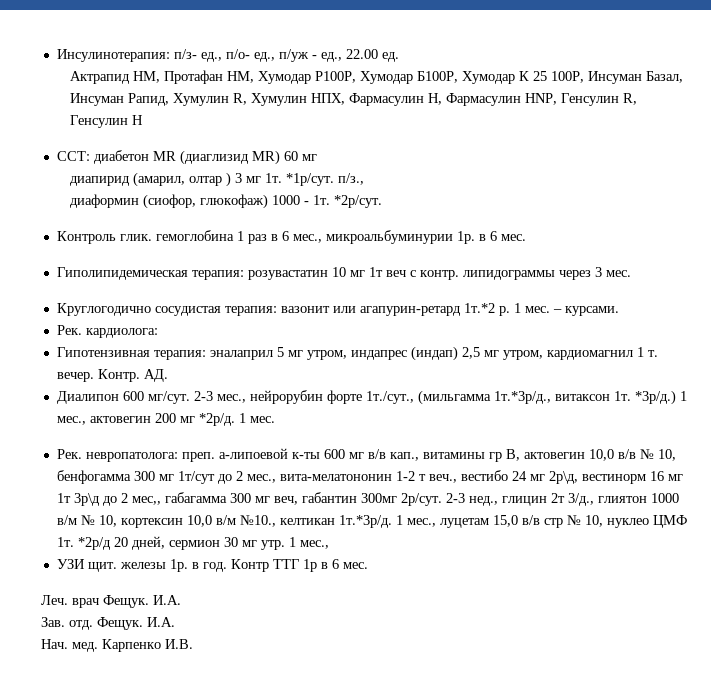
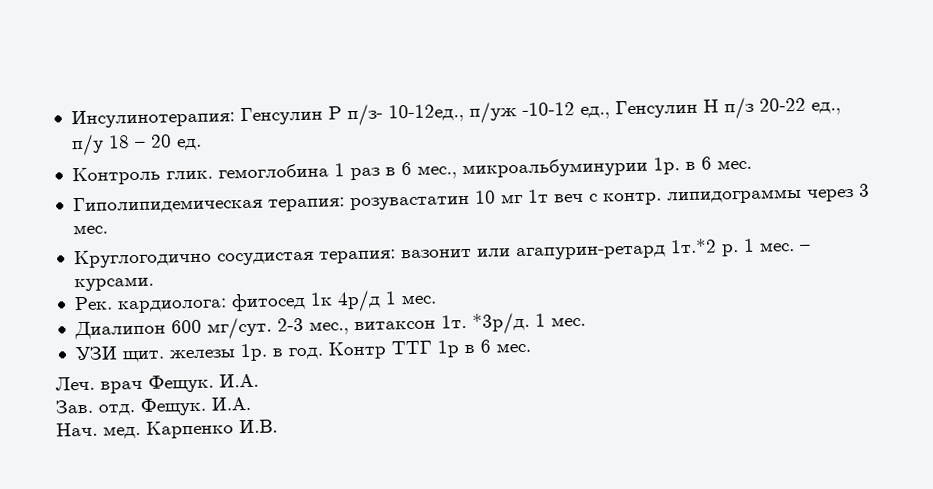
- Инсулинотерапия: п/з- ед., п/о- ед., п/уж - ед., 22.00 ед.
- Актрапид НМ, Протафан НМ, Хумодар Р100Р, Хумодар Б100Р, Хумодар К 25 100Р, Инсуман Базал, Инсуман Рапид, Хумулин R, Хумулин НПХ, Фармасулин Н, Фармасулин НNР, Генсулин R, Генсулин Н
- ССТ: диабетон МR (диаглизид МR) 60 мг
- диапирид (амарил, олтар ) 3 мг 1т. *1р/сут. п/з.,
- диаформин (сиофор, глюкофаж) 1000 - 1т. *2р/сут.
+ Инсулинотерапия: Генсулин Р п/з- 10-12ед., п/уж -10-12 ед., Генсулин Н п/з 20-22 ед., п/у 18 – 20 ед.
- Рек. кардиолога:
- Гипотензивная терапия: эналаприл 5 мг утром, индапрес (индап) 2,5 мг утром, кардиомагнил 1 т. вечер. Контр. АД.
+ Рек. кардиолога: фитосед 1к 4р/д 1 мес.
- 2-3 мес., нейрорубин форте 1т./сут., (мильгамма 1т.*3р/д., витаксон 1т. *3р/д.) 1 мес., актовегин 200 мг *2р/д. 1 мес.
- Рек. невропатолога: преп. а-липоевой к-ты 600 мг в/в кап., витамины гр В, актовегин 10,0 в/в № 10, бенфогамма 300 мг 1т/сут до 2 мес., вита-мелатононин 1-2 т веч., вестибо 24 мг 2р\д, вестинорм 16 мг 1т 3р\д до 2 мес,, габагамма 300 мг веч, габантин 300мг 2р/сут. 2-3 нед., глицин 2т 3/д., глиятон 1000 в/м № 10, кортексин 10,0 в/м №10., келтикан 1т.*3р/д. 1 мес., луцетам 15,0 в/в стр № 10, нуклео ЦМФ 1т. *2р/д 20 дней, сермион 30 мг утр. 1 мес.,
+ 2-3 мес., витаксон 1т. *3р/д. 1 мес.

